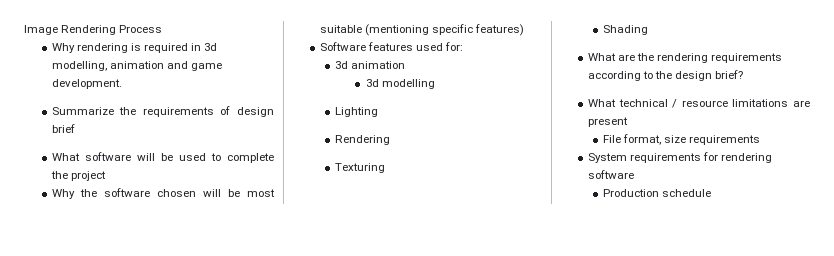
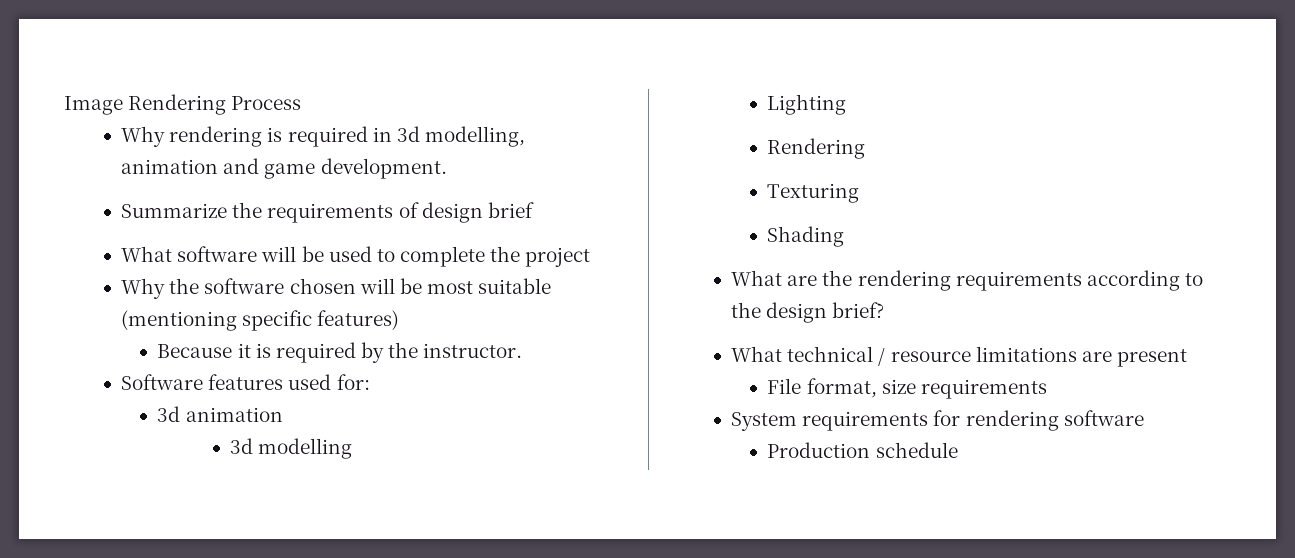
+ Because it is required by the instructor.

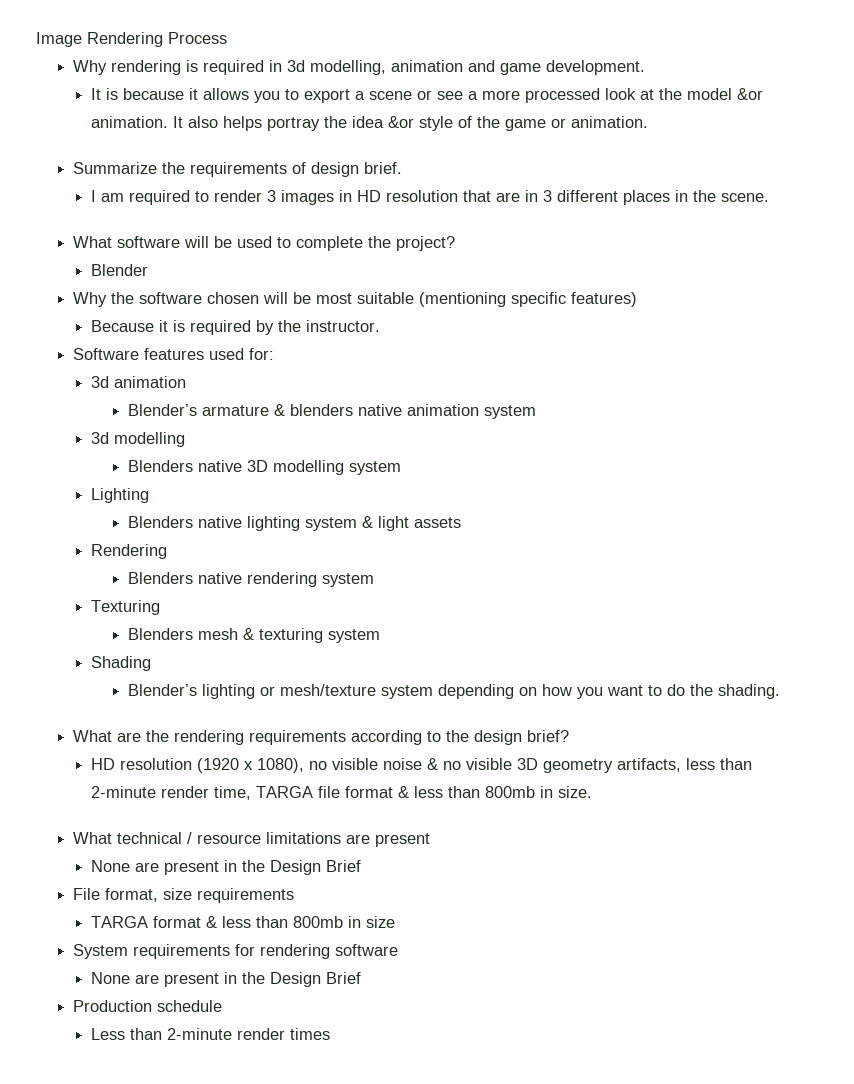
+ It is because it allows you to export a scene or see a more processed look at the model &or animation. It also helps portray the idea &or style of the game or animation.
- Summarize the requirements of design brief
+ Summarize the requirements of design brief.
+ I am required to render 3 images in HD resolution that are in 3 different places in the scene.
- What software will be used to complete the project
+ What software will be used to complete the project?
+ Blender
+ Blender’s armature & blenders native animation system
  3d modelling
+ Blenders native 3D modelling system
  Lighting
+ Blenders native lighting system & light assets
  Rendering
+ Blenders native rendering system
  Texturing
+ Blenders mesh & texturing system
  Shading
+ Blender’s lighting or mesh/texture system depending on how you want to do the shading.
+ HD resolution (1920 x 1080), no visible noise & no visible 3D geometry artifacts, less than 2-minute render time, TARGA file format & less than 800mb in size.
  What technical / resource limitations are present
+ None are present in the Design Brief
  File format, size requirements
+ TARGA format & less than 800mb in size
  System requirements for rendering software
+ None are present in the Design Brief
  Production schedule
+ Less than 2-minute render times

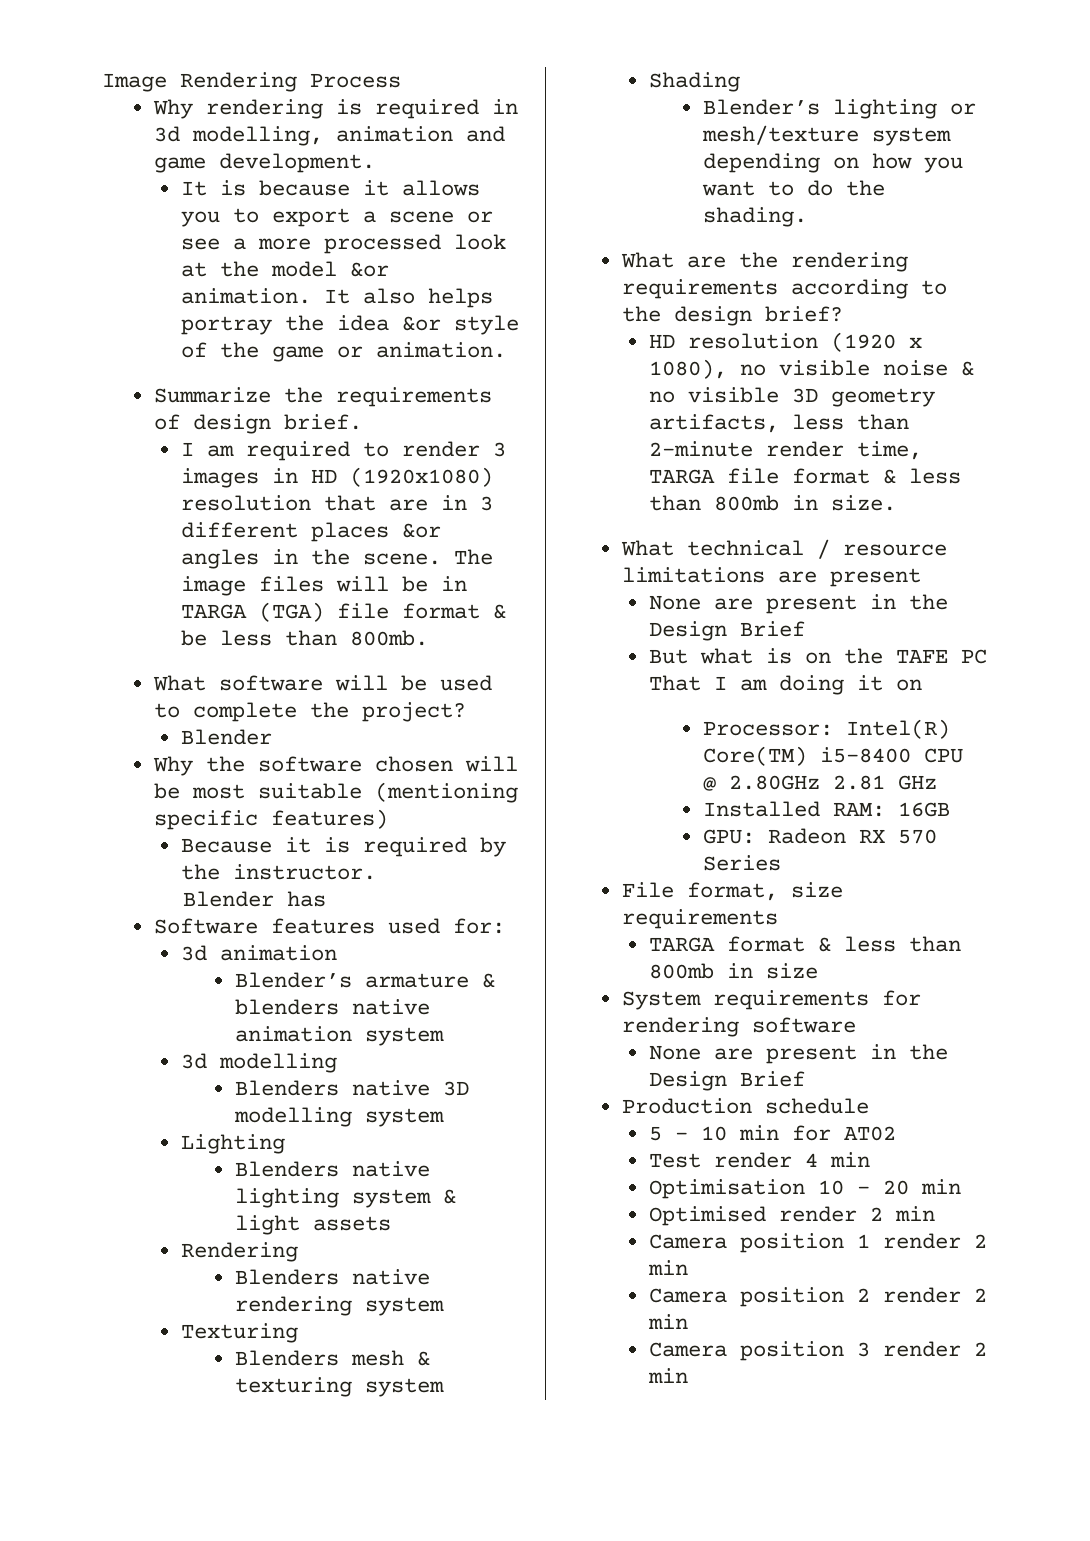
- I am required to render 3 images in HD resolution that are in 3 different places in the scene.
+ I am required to render 3 images in HD (1920x1080) resolution that are in 3 different places &or angles in the scene. The image files will be in TARGA (TGA) file format & be less than 800mb.
+ Blender has
+ But what is on the TAFE PC That I am doing it on
+ Processor: Intel(R) Core(TM) i5-8400 CPU @ 2.80GHz 2.81 GHz
+ Installed RAM: 16GB
+ GPU: Radeon RX 570 Series
- Less than 2-minute render times
+ 5 – 10 min for AT02
+ Test render 4 min
+ Optimisation 10 – 20 min
+ Optimised render 2 min
+ Camera position 1 render 2 min
+ Camera position 2 render 2 min
+ Camera position 3 render 2 min

